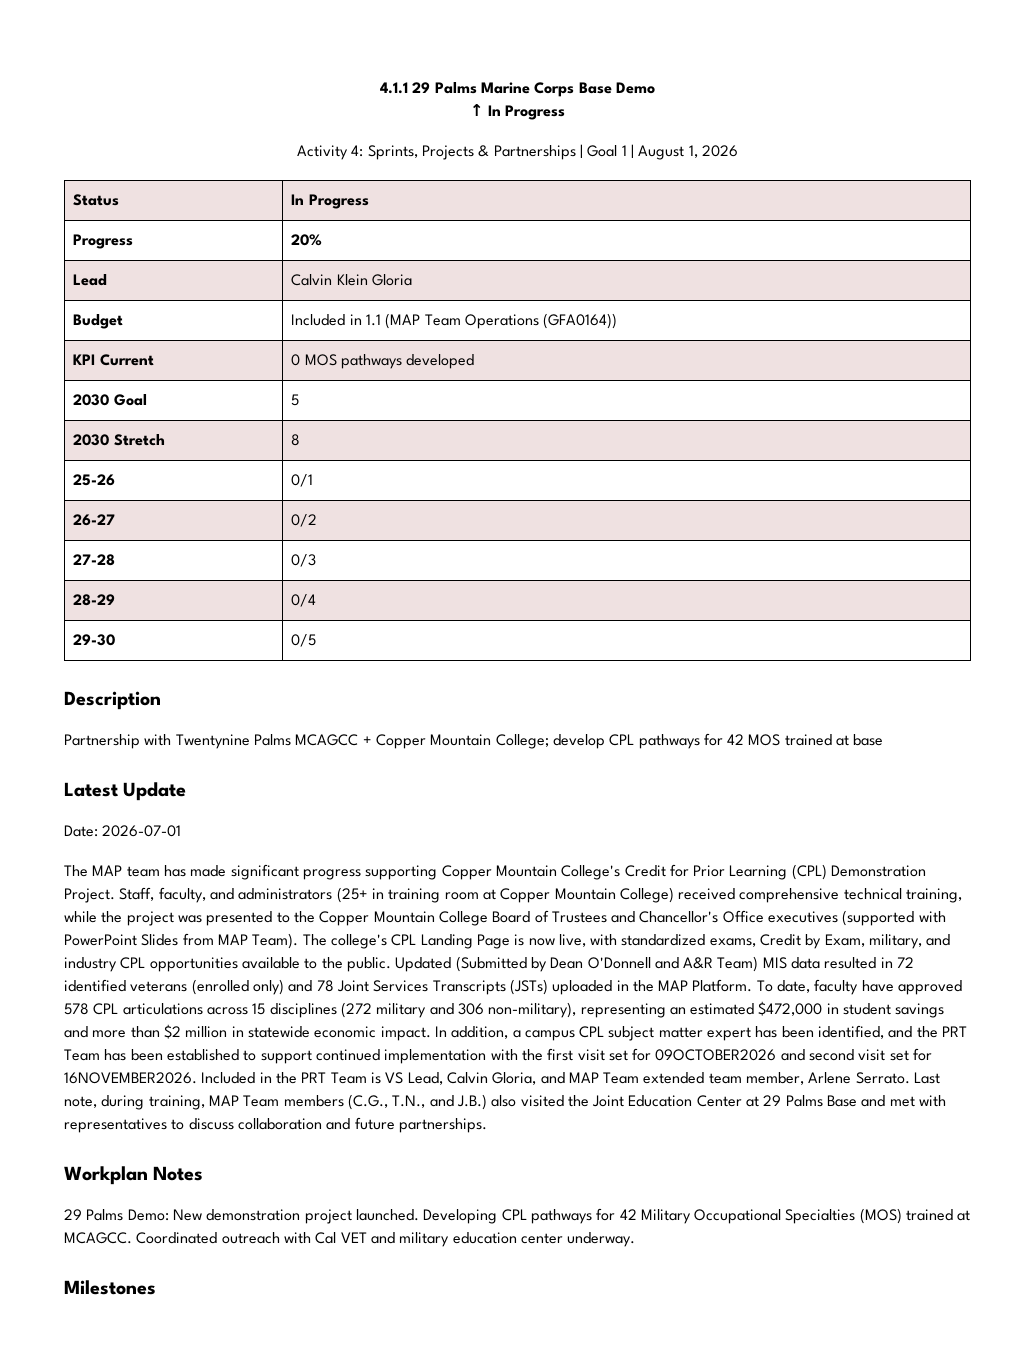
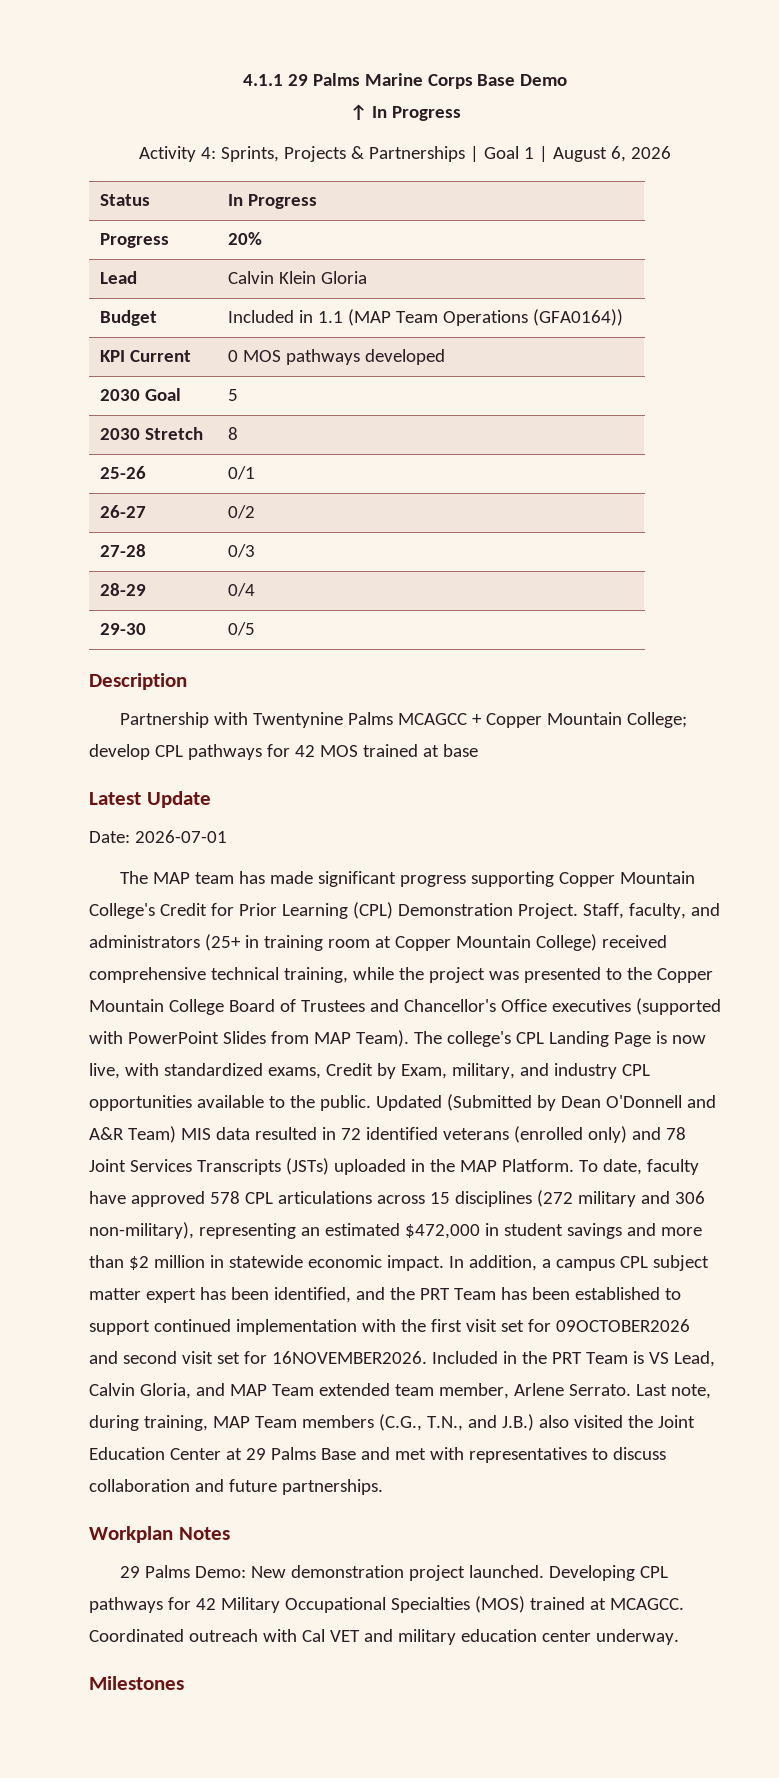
- Activity 4: Sprints, Projects & Partnerships | Goal 1 | August 1, 2026
+ Activity 4: Sprints, Projects & Partnerships | Goal 1 | August 6, 2026

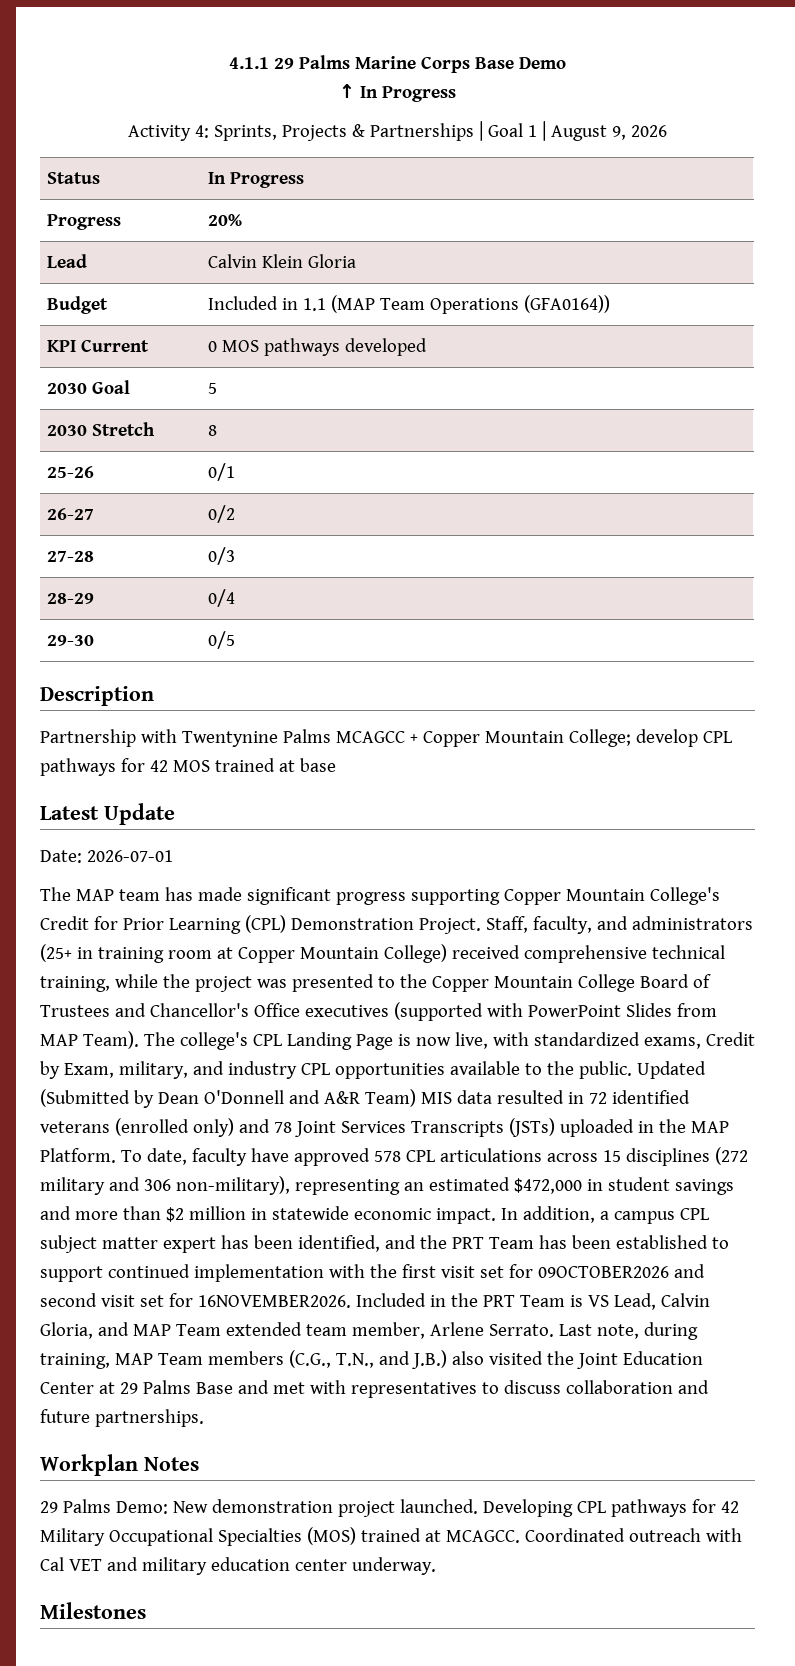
- Activity 4: Sprints, Projects & Partnerships | Goal 1 | August 6, 2026
+ Activity 4: Sprints, Projects & Partnerships | Goal 1 | August 9, 2026

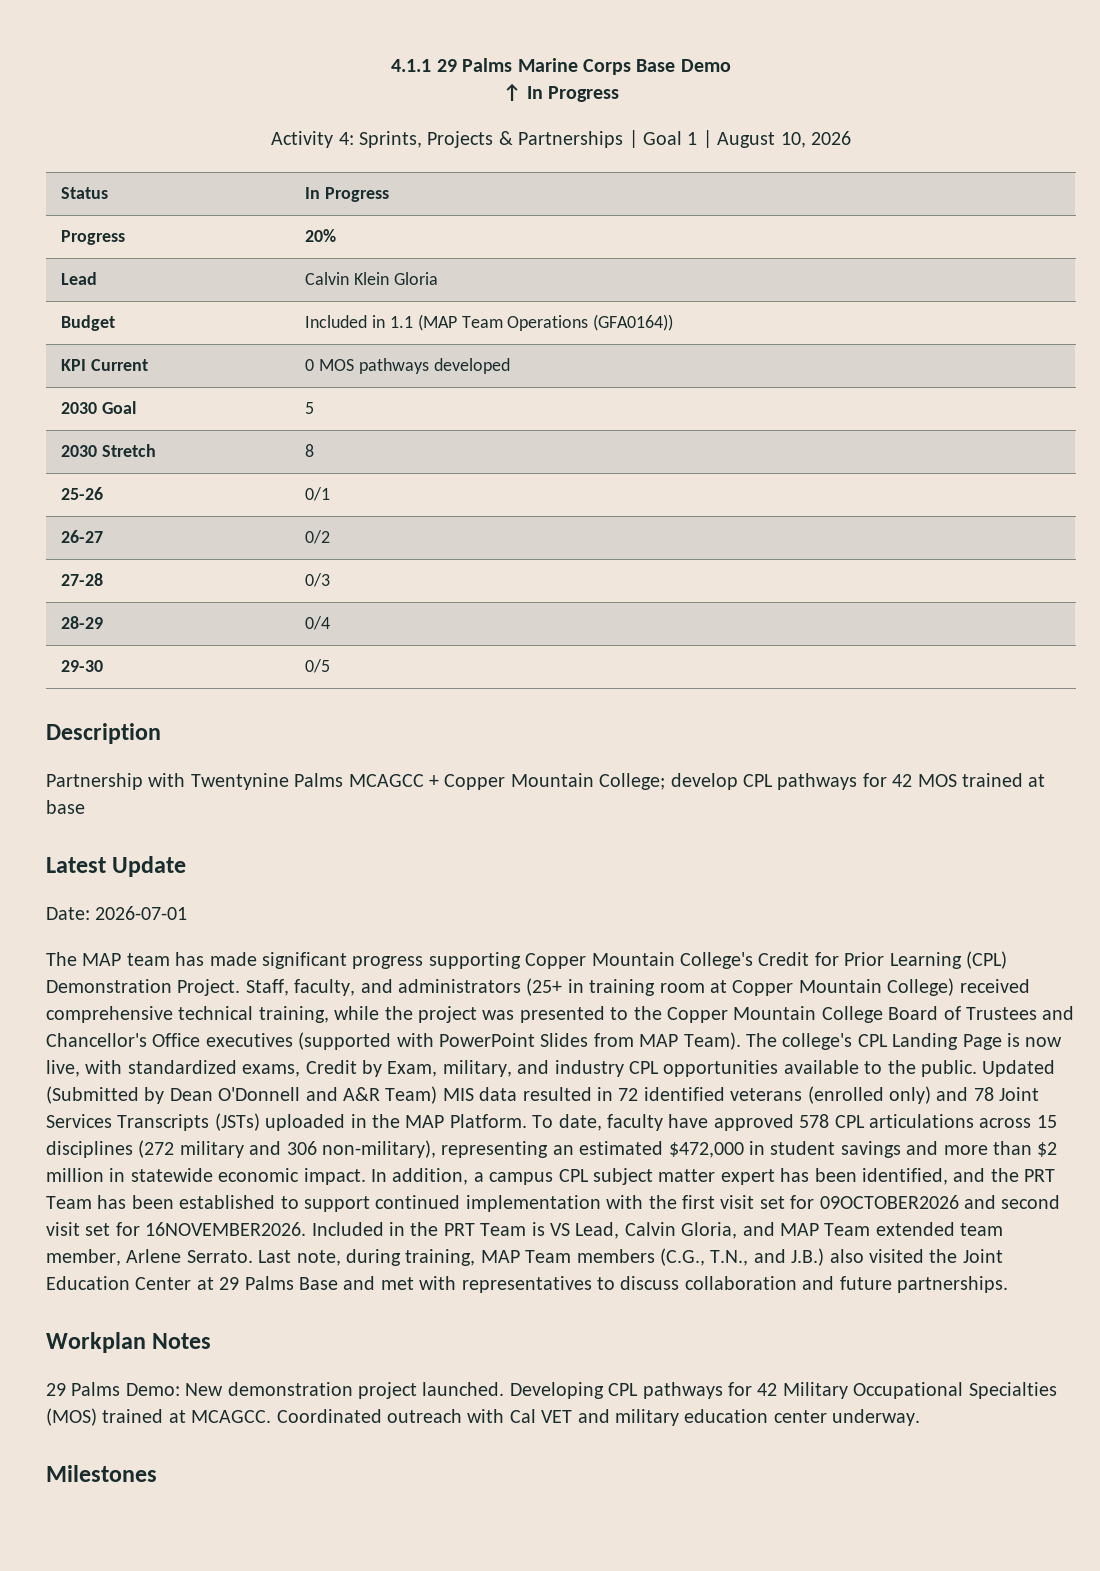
- Activity 4: Sprints, Projects & Partnerships | Goal 1 | August 9, 2026
+ Activity 4: Sprints, Projects & Partnerships | Goal 1 | August 10, 2026

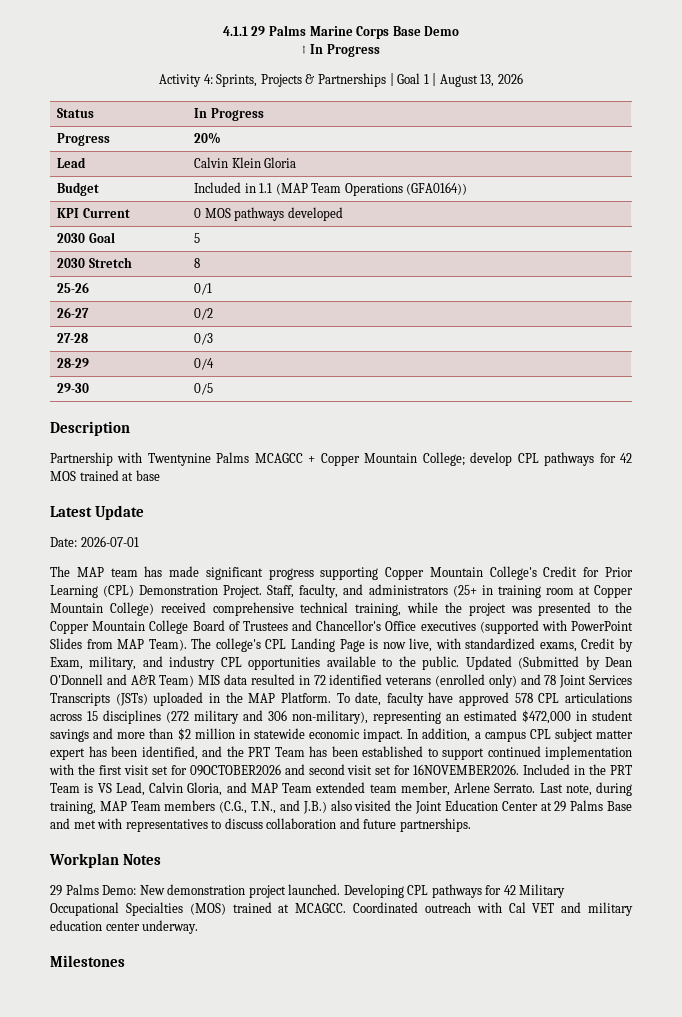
- Activity 4: Sprints, Projects & Partnerships | Goal 1 | August 10, 2026
+ Activity 4: Sprints, Projects & Partnerships | Goal 1 | August 13, 2026

